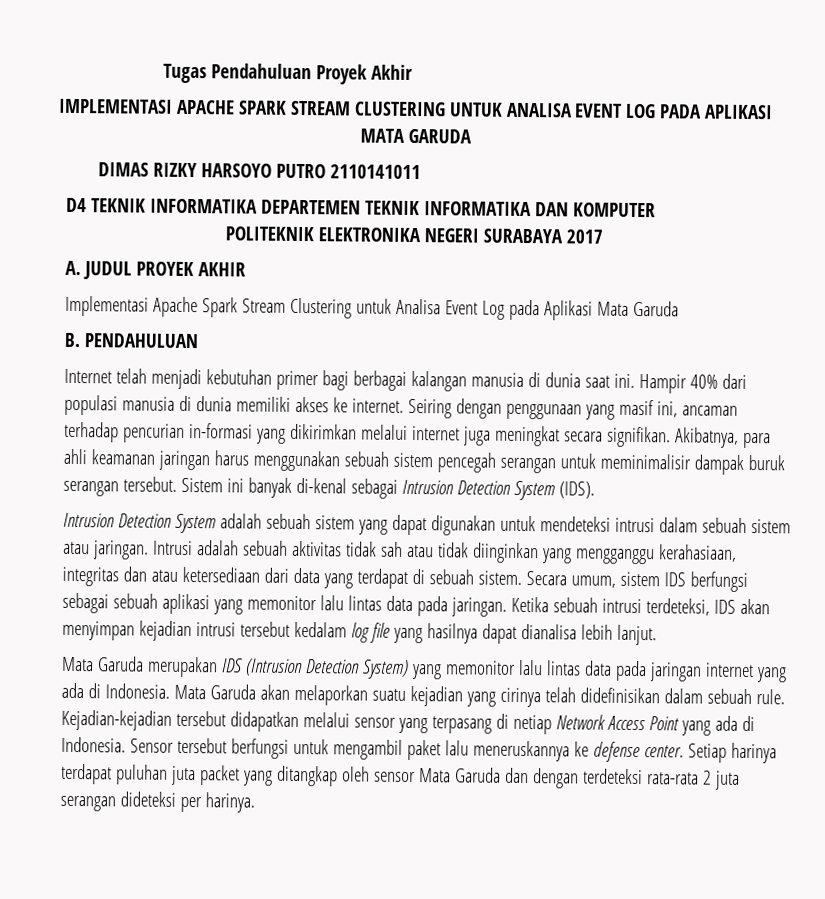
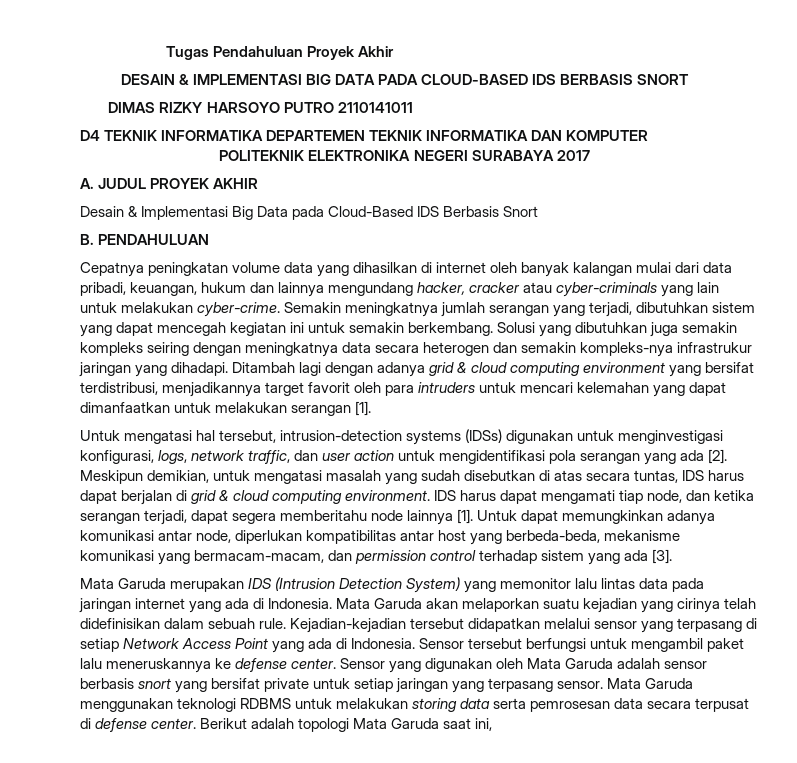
- IMPLEMENTASI APACHE SPARK STREAM CLUSTERING UNTUK ANALISA EVENT LOG PADA APLIKASI MATA GARUDA
+ DESAIN & IMPLEMENTASI BIG DATA PADA CLOUD-BASED IDS BERBASIS SNORT
- Implementasi Apache Spark Stream Clustering untuk Analisa Event Log pada Aplikasi Mata Garuda
+ Desain & Implementasi Big Data pada Cloud-Based IDS Berbasis Snort
  B. PENDAHULUAN
- Internet telah menjadi kebutuhan primer bagi berbagai kalangan manusia di dunia saat ini. Hampir 40% dari populasi manusia di dunia memiliki akses ke internet. Seiring dengan penggunaan yang masif ini, ancaman terhadap pencurian in-formasi yang dikirimkan melalui internet juga meningkat secara signifikan. Akibatnya, para ahli keamanan jaringan harus menggunakan sebuah sistem pencegah serangan untuk meminimalisir dampak buruk serangan tersebut. Sistem ini banyak di-kenal sebagai Intrusion Detection System (IDS).
- Intrusion Detection System adalah sebuah sistem yang dapat digunakan untuk mendeteksi intrusi dalam sebuah sistem atau jaringan. Intrusi adalah sebuah aktivitas tidak sah atau tidak diinginkan yang mengganggu kerahasiaan, integritas dan atau ketersediaan dari data yang terdapat di sebuah sistem. Secara umum, sistem IDS berfungsi sebagai sebuah aplikasi yang memonitor lalu lintas data pada jaringan. Ketika sebuah intrusi terdeteksi, IDS akan menyimpan kejadian intrusi tersebut kedalam log file yang hasilnya dapat dianalisa lebih lanjut.
+ Cepatnya peningkatan volume data yang dihasilkan di internet oleh banyak kalangan mulai dari data pribadi, keuangan, hukum dan lainnya mengundang hacker, cracker atau cyber-criminals yang lain untuk melakukan cyber-crime. Semakin meningkatnya jumlah serangan yang terjadi, dibutuhkan sistem yang dapat mencegah kegiatan ini untuk semakin berkembang. Solusi yang dibutuhkan juga semakin kompleks seiring dengan meningkatnya data secara heterogen dan semakin kompleks-nya infrastrukur jaringan yang dihadapi. Ditambah lagi dengan adanya grid & cloud computing environment yang bersifat terdistribusi, menjadikannya target favorit oleh para intruders untuk mencari kelemahan yang dapat dimanfaatkan untuk melakukan serangan [1].
+ Untuk mengatasi hal tersebut, intrusion-detection systems (IDSs) digunakan untuk menginvestigasi konfigurasi, logs, network traffic, dan user action untuk mengidentifikasi pola serangan yang ada [2]. Meskipun demikian, untuk mengatasi masalah yang sudah disebutkan di atas secara tuntas, IDS harus dapat berjalan di grid & cloud computing environment. IDS harus dapat mengamati tiap node, dan ketika serangan terjadi, dapat segera memberitahu node lainnya [1]. Untuk dapat memungkinkan adanya komunikasi antar node, diperlukan kompatibilitas antar host yang berbeda-beda, mekanisme komunikasi yang bermacam-macam, dan permission control terhadap sistem yang ada [3].
- Kejadian-kejadian tersebut didapatkan melalui sensor yang terpasang di netiap Network Access Point yang ada di Indonesia.
+ Kejadian-kejadian tersebut didapatkan melalui sensor yang terpasang di setiap Network Access Point yang ada di Indonesia.
- Setiap harinya terdapat puluhan juta packet yang ditangkap oleh sensor Mata Garuda dan dengan terdeteksi rata-rata 2 juta serangan dideteksi per harinya.
+ Sensor yang digunakan oleh Mata Garuda adalah sensor berbasis snort yang bersifat private untuk setiap jaringan yang terpasang sensor. Mata Garuda menggunakan teknologi RDBMS untuk melakukan storing data serta pemrosesan data secara terpusat di defense center. Berikut adalah topologi Mata Garuda saat ini,

